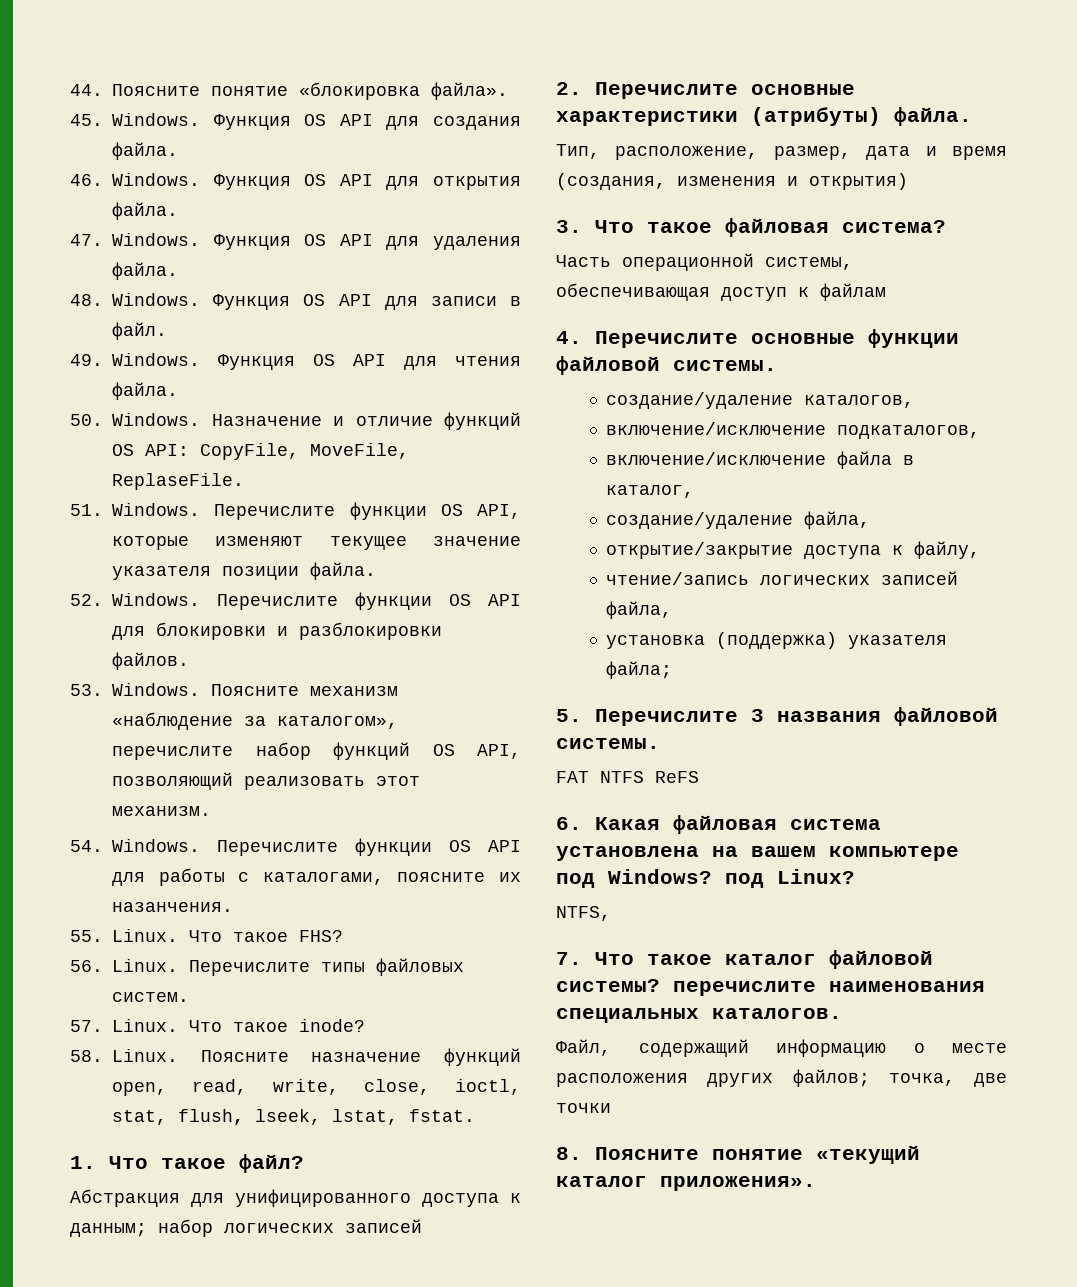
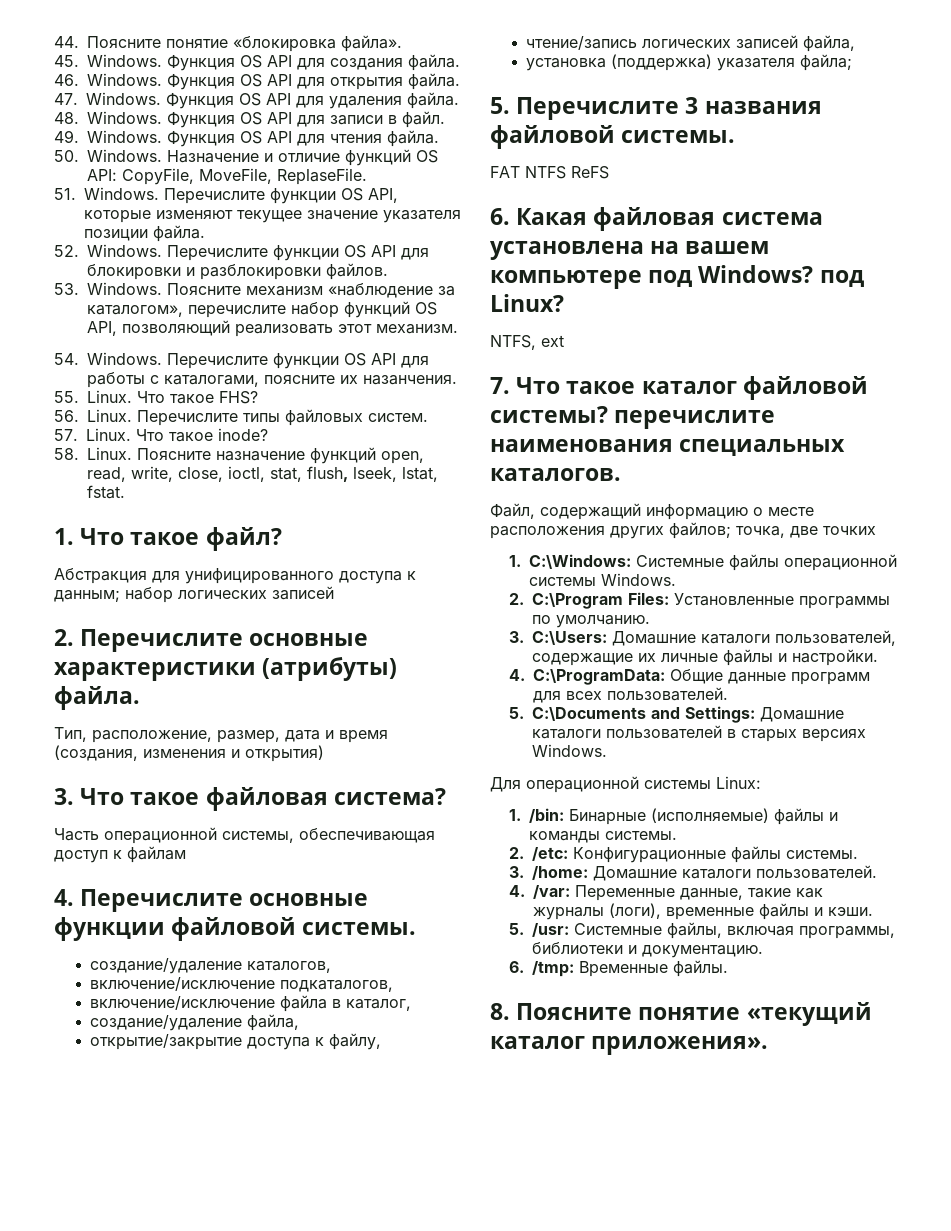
- NTFS,
+ NTFS, ext
- Файл, содержащий информацию о месте расположения других файлов; точка, две точки
+ Файл, содержащий информацию о месте расположения других файлов; точка, две точкиx
+ 1. C:\Windows: Системные файлы операционной системы Windows.
+ 2. C:\Program Files: Установленные программы по умолчанию.
+ 3. C:\Users: Домашние каталоги пользователей, содержащие их личные файлы и настройки.
+ 4. C:\ProgramData: Общие данные программ для всех пользователей.
+ 5. C:\Documents and Settings: Домашние каталоги пользователей в старых версиях Windows.
+ Для операционной системы Linux:
+ 1. /bin: Бинарные (исполняемые) файлы и команды системы.
+ 2. /etc: Конфигурационные файлы системы.
+ 3. /home: Домашние каталоги пользователей.
+ 4. /var: Переменные данные, такие как журналы (логи), временные файлы и кэши.
+ 5. /usr: Системные файлы, включая программы, библиотеки и документацию.
+ 6. /tmp: Временные файлы.

